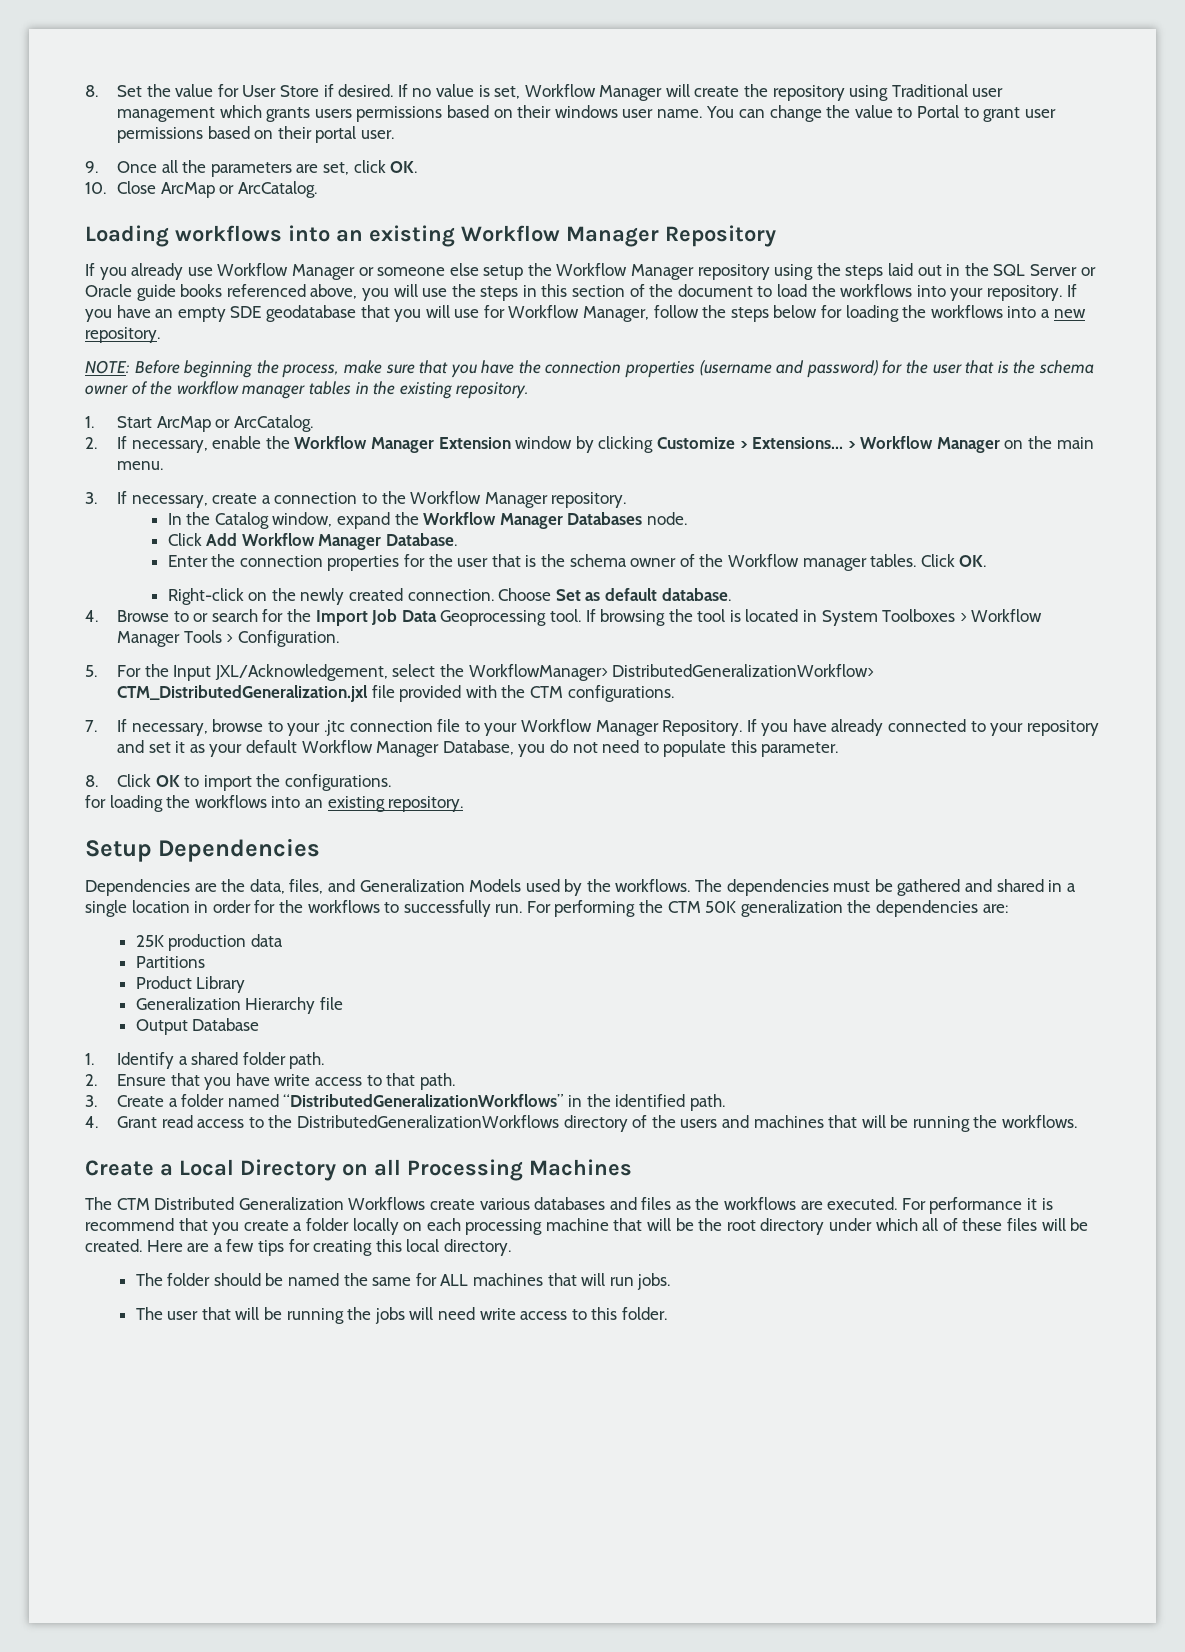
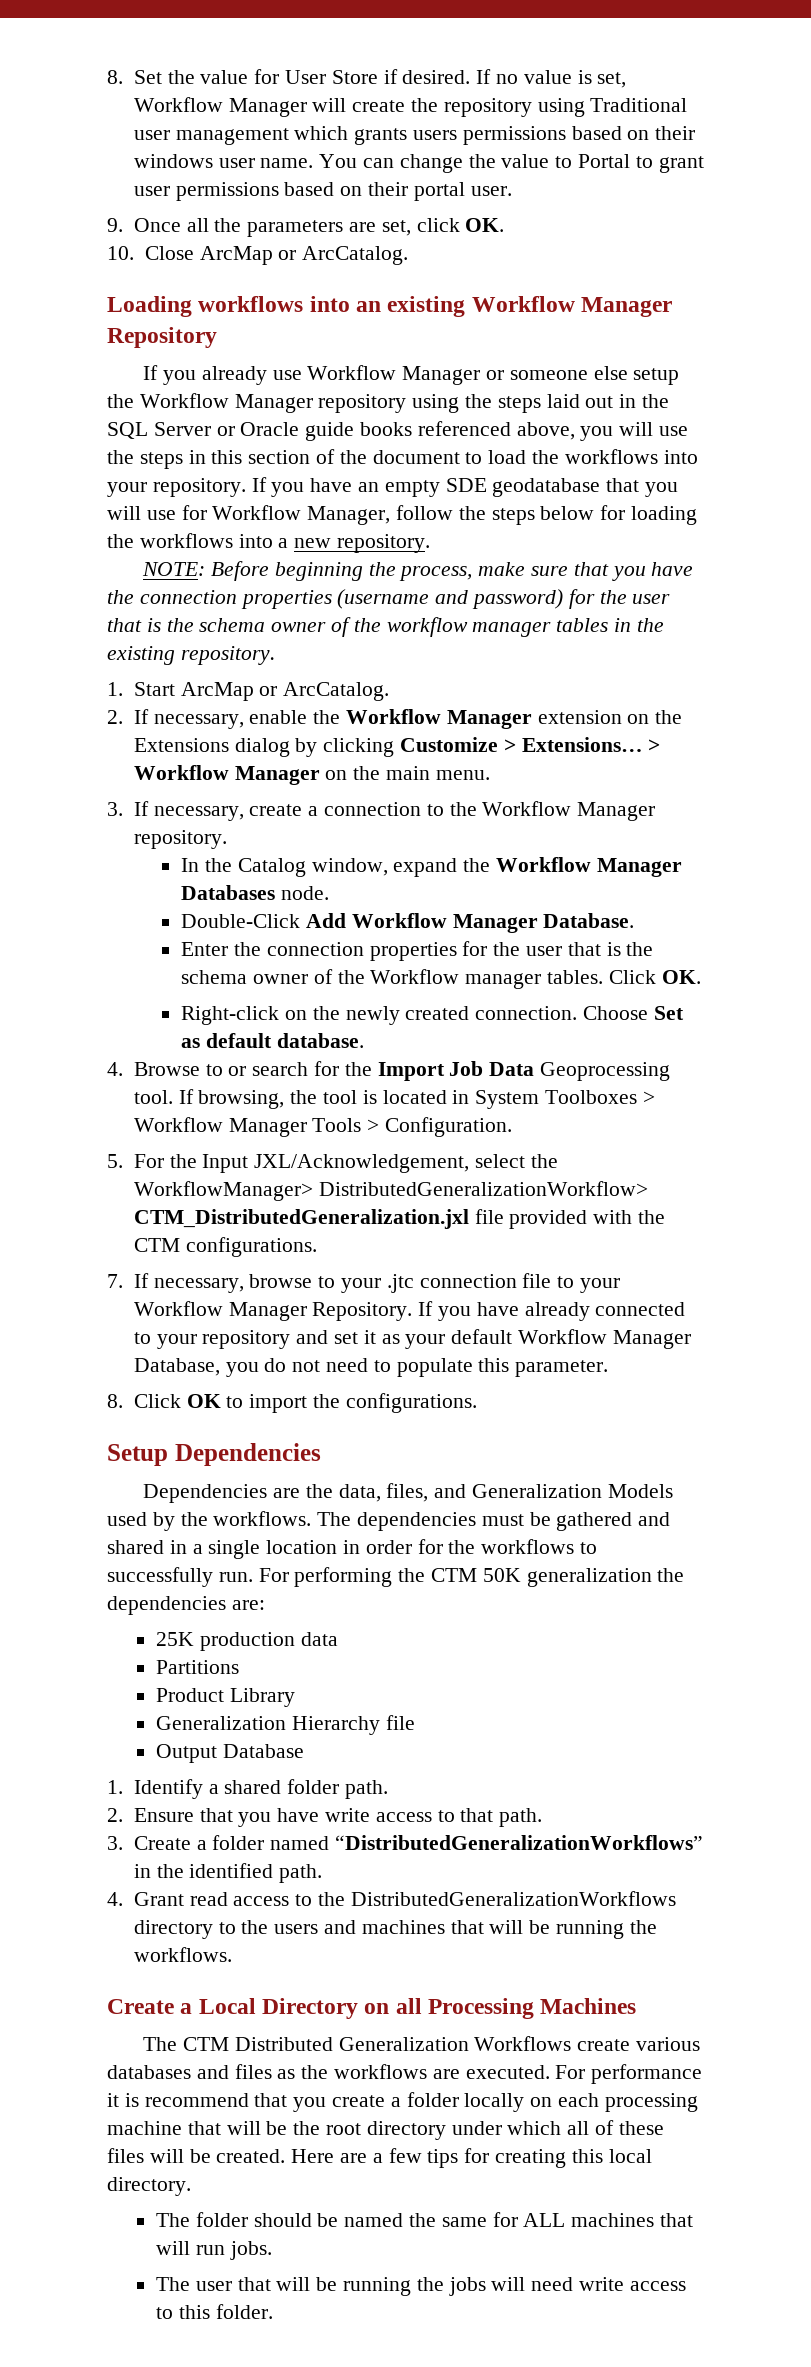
- 2. If necessary, enable the Workflow Manager Extension window by clicking Customize > Extensions…
+ 2. If necessary, enable the Workflow Manager extension on the Extensions dialog by clicking Customize > Extensions…
- Click Add Workflow Manager Database.
+ Double-Click Add Workflow Manager Database.
- If browsing the tool is located in System Toolboxes > Workflow Manager Tools > Configuration.
+ If browsing, the tool is located in System Toolboxes > Workflow Manager Tools > Configuration.
- for loading the workflows into an existing repository.
- 4. Grant read access to the DistributedGeneralizationWorkflows directory of the users and machines that will be running the workflows.
+ 4. Grant read access to the DistributedGeneralizationWorkflows directory to the users and machines that will be running the workflows.

